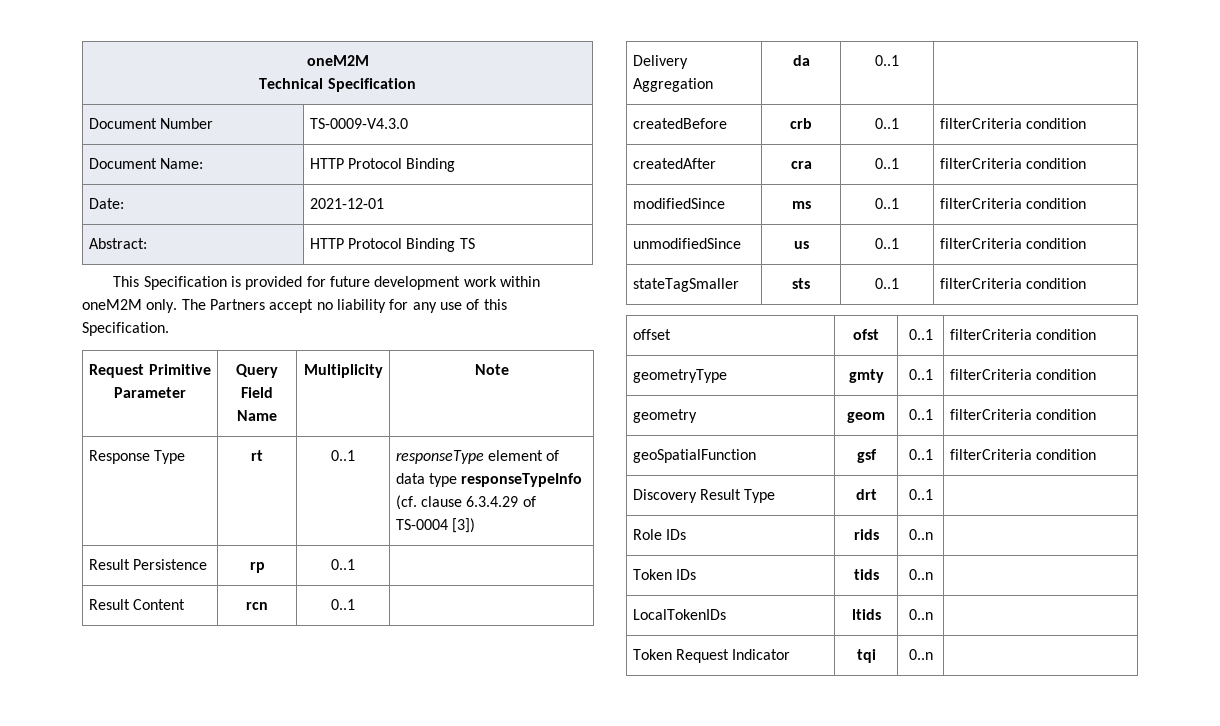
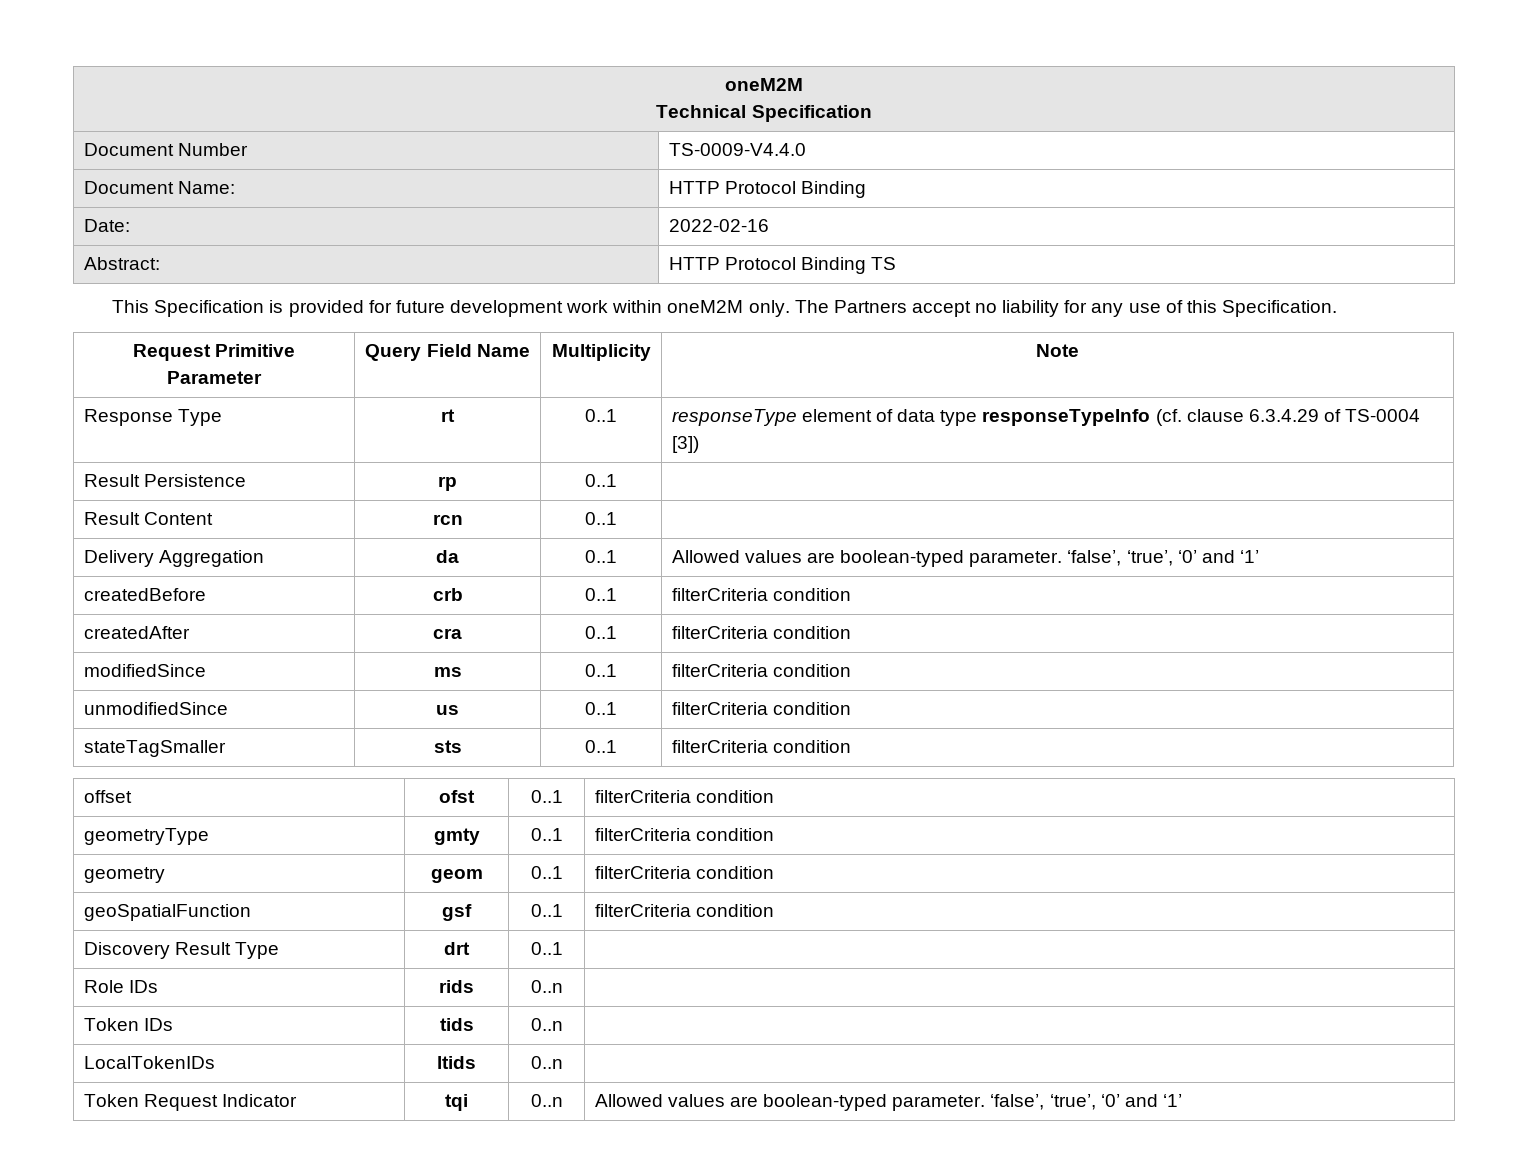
- Document Number | TS-0009-V4.3.0
+ Document Number | TS-0009-V4.4.0
- Date: | 2021-12-01
+ Date: | 2022-02-16
- Delivery Aggregation | da | 0..1 |
+ Delivery Aggregation | da | 0..1 | Allowed values are boolean-typed parameter. ‘false’, ‘true’, ‘0’ and ‘1’
- Token Request Indicator | tqi | 0..n |
+ Token Request Indicator | tqi | 0..n | Allowed values are boolean-typed parameter. ‘false’, ‘true’, ‘0’ and ‘1’

